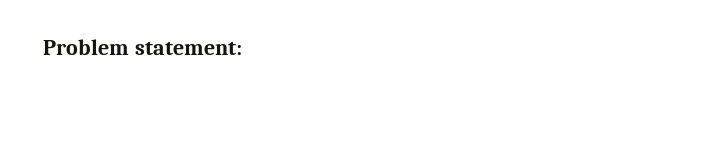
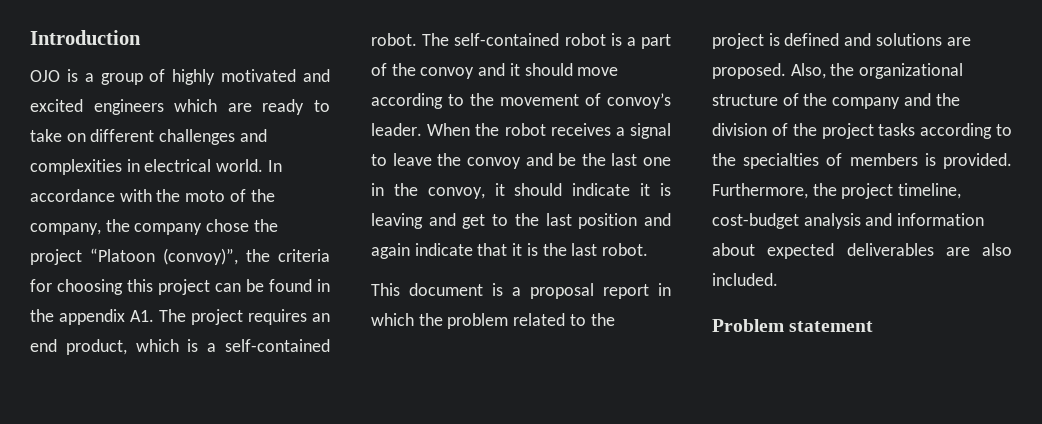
- Problem statement:
+ Introduction
+ OJO is a group of highly motivated and excited engineers which are ready to take on different challenges and complexities in electrical world. In accordance with the moto of the company, the company chose the project “Platoon (convoy)”, the criteria for choosing this project can be found in the appendix A1. The project requires an end product, which is a self-contained robot. The self-contained robot is a part of the convoy and it should move according to the movement of convoy’s leader. When the robot receives a signal to leave the convoy and be the last one in the convoy, it should indicate it is leaving and get to the last position and again indicate that it is the last robot.
+ This document is a proposal report in which the problem related to the project is defined and solutions are proposed. Also, the organizational structure of the company and the division of the project tasks according to the specialties of members is provided. Furthermore, the project timeline, cost-budget analysis and information about expected deliverables are also included.
+ Problem statement

